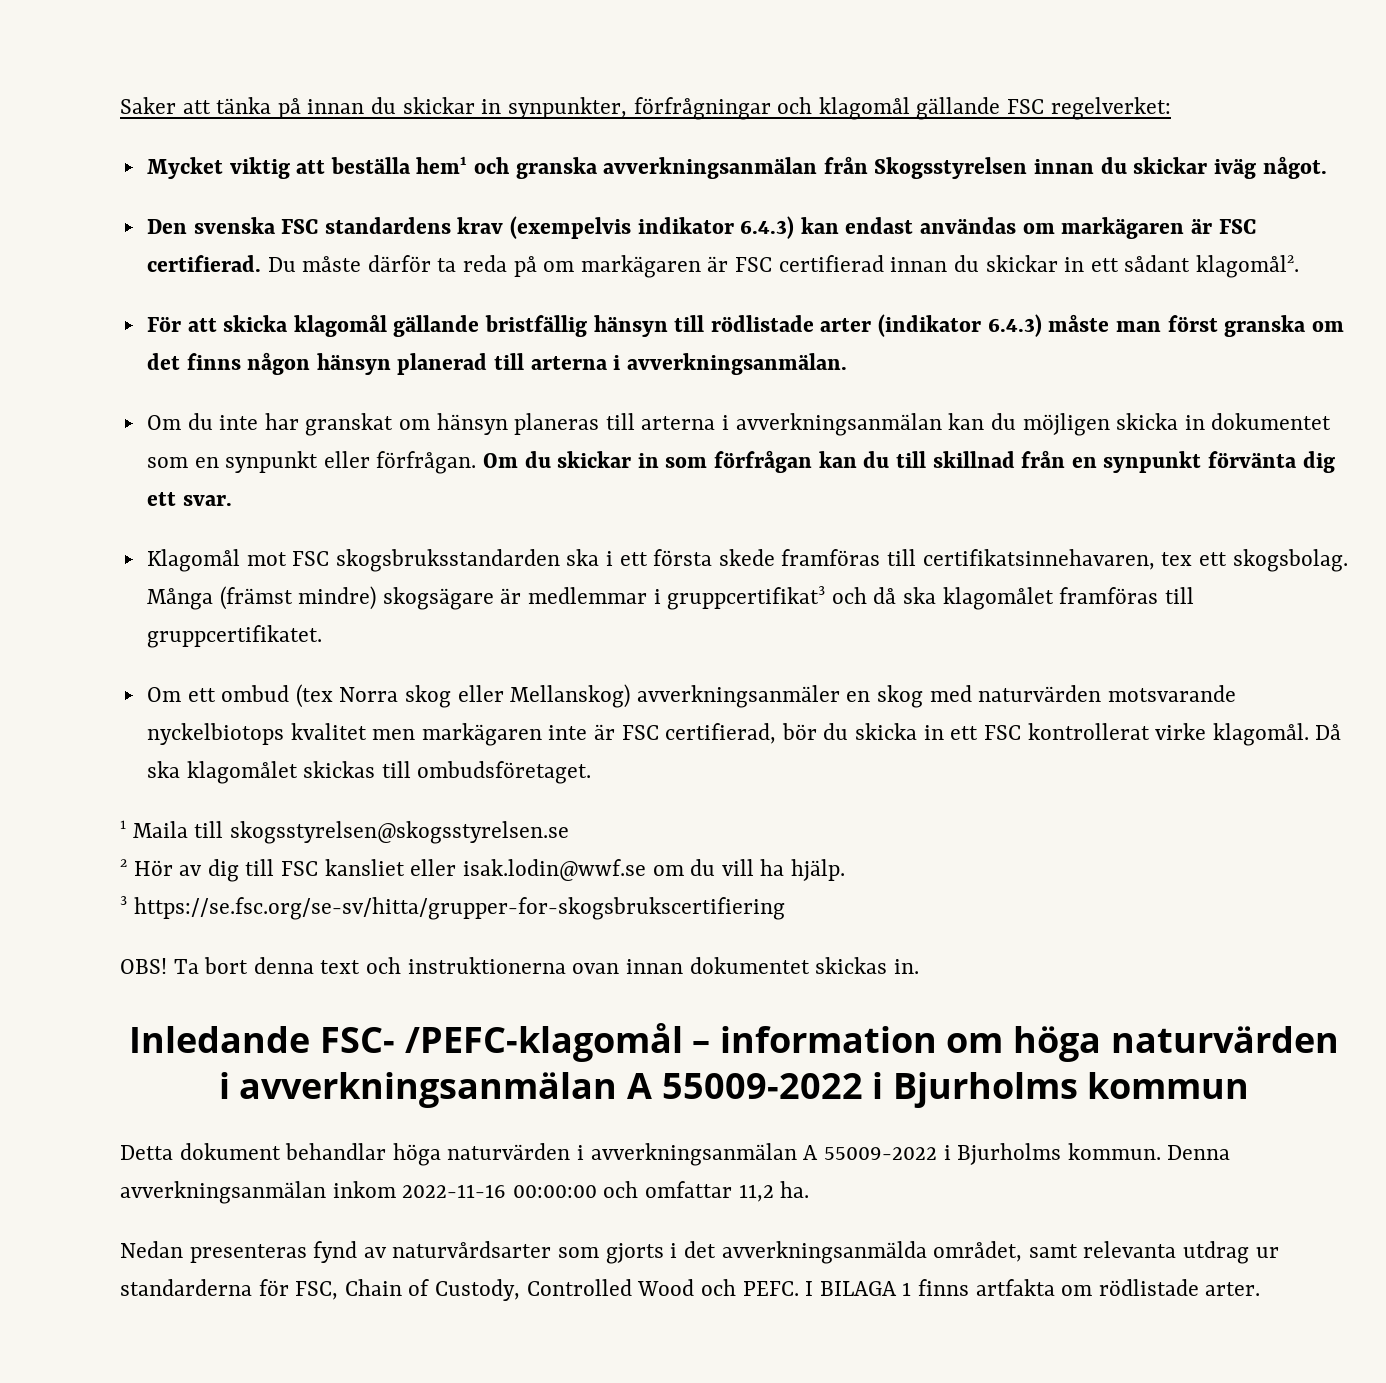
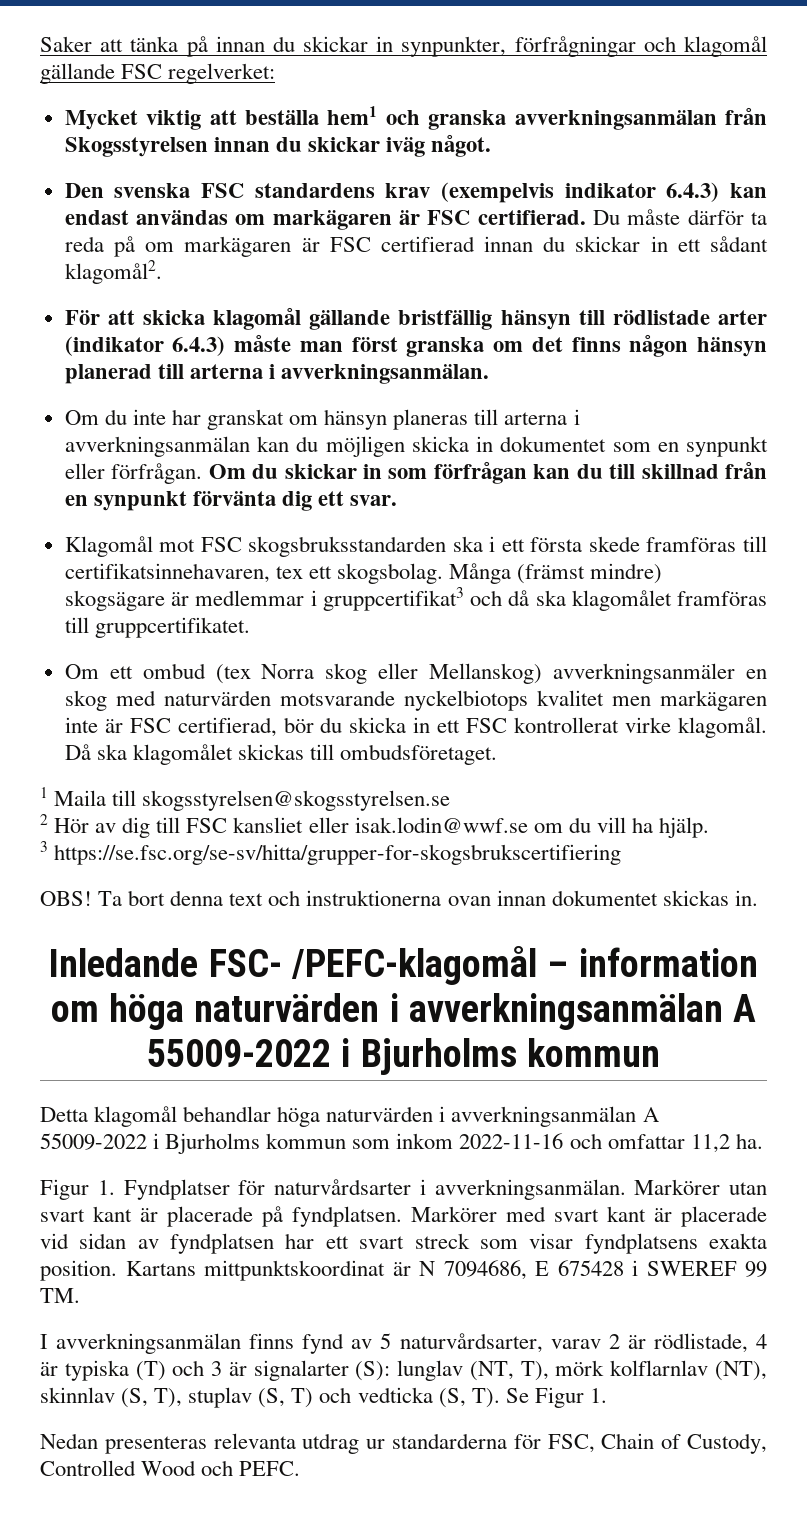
- Detta dokument behandlar höga naturvärden i avverkningsanmälan A 55009-2022 i Bjurholms kommun. Denna avverkningsanmälan inkom 2022-11-16 00:00:00 och omfattar 11,2 ha.
+ Detta klagomål behandlar höga naturvärden i avverkningsanmälan A 55009-2022 i Bjurholms kommun som inkom 2022-11-16 och omfattar 11,2 ha.
- Nedan presenteras fynd av naturvårdsarter som gjorts i det avverkningsanmälda området, samt relevanta utdrag ur standarderna för FSC, Chain of Custody, Controlled Wood och PEFC. I BILAGA 1 finns artfakta om rödlistade arter.
+ Figur 1. Fyndplatser för naturvårdsarter i avverkningsanmälan. Markörer utan svart kant är placerade på fyndplatsen. Markörer med svart kant är placerade vid sidan av fyndplatsen har ett svart streck som visar fyndplatsens exakta position. Kartans mittpunktskoordinat är N 7094686, E 675428 i SWEREF 99 TM.
+ I avverkningsanmälan finns fynd av 5 naturvårdsarter, varav 2 är rödlistade, 4 är typiska (T) och 3 är signalarter (S): lunglav (NT, T), mörk kolflarnlav (NT), skinnlav (S, T), stuplav (S, T) och vedticka (S, T). Se Figur 1.
+ Nedan presenteras relevanta utdrag ur standarderna för FSC, Chain of Custody, Controlled Wood och PEFC.

